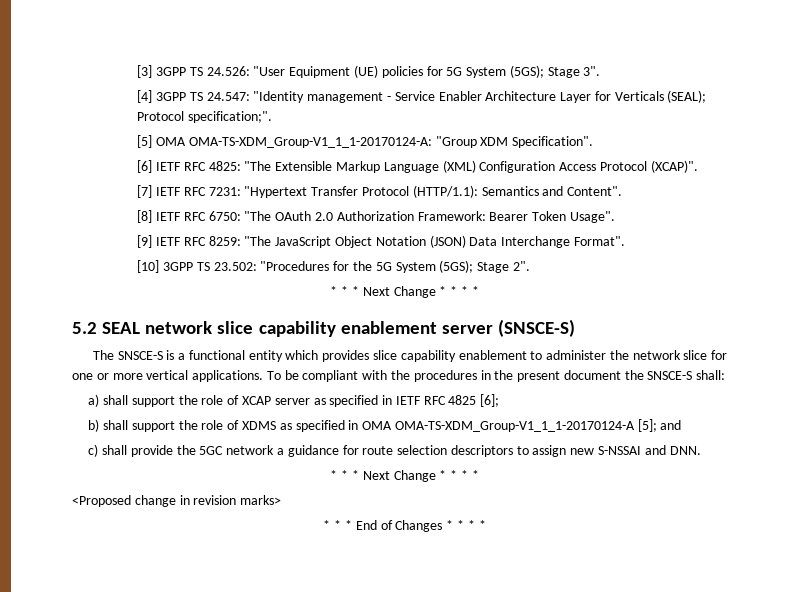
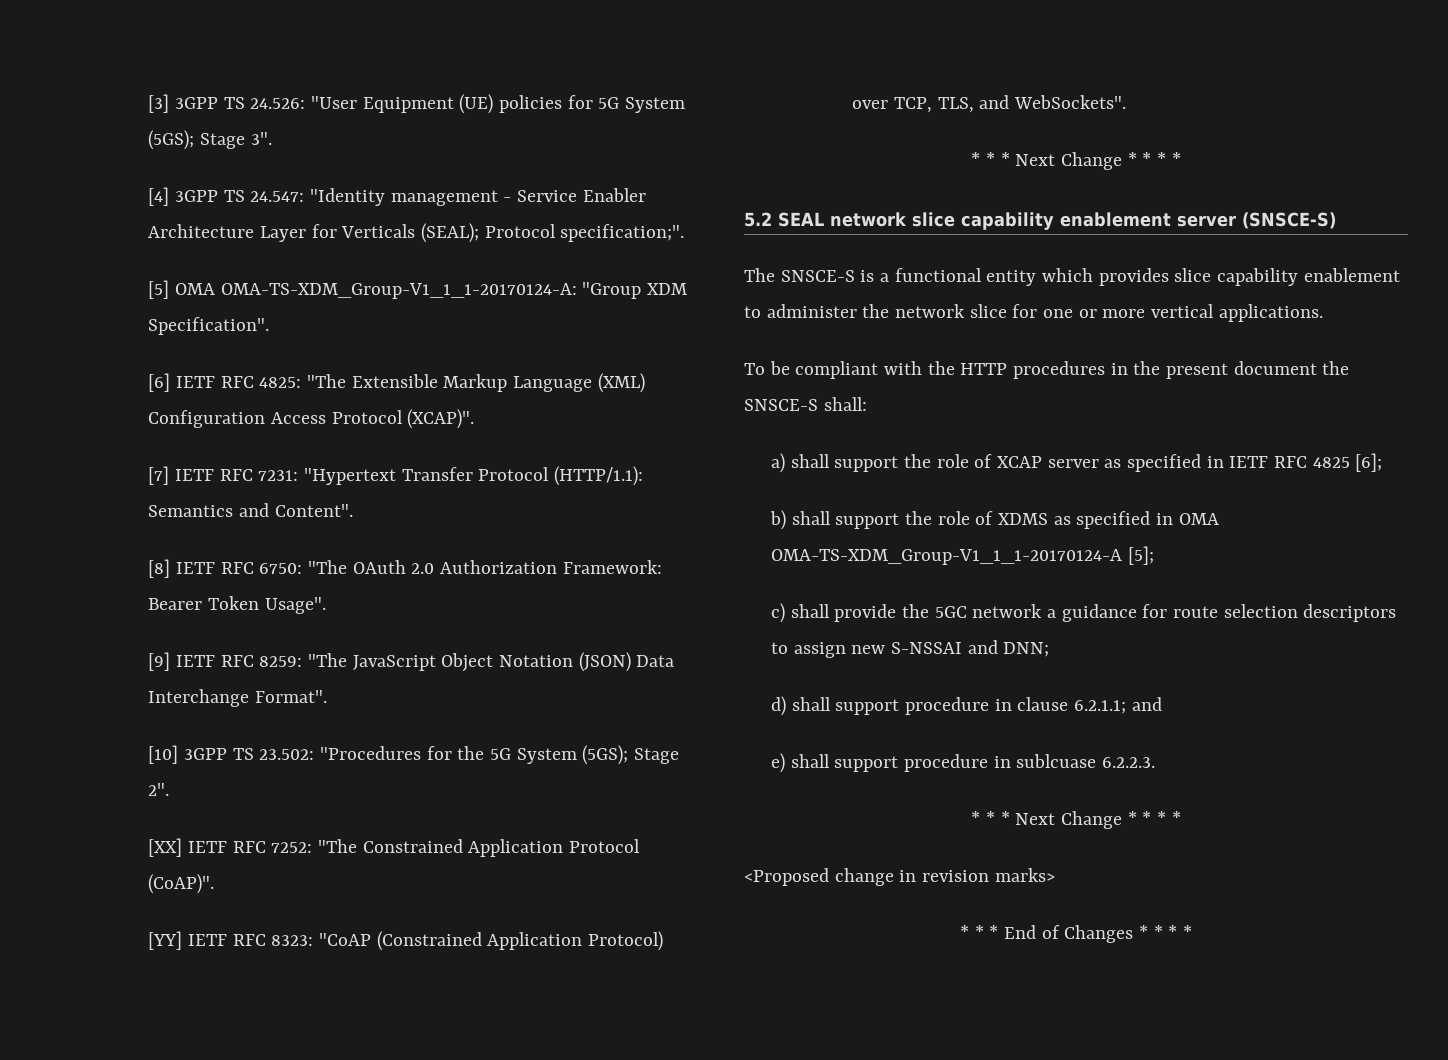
+ [XX] IETF RFC 7252: "The Constrained Application Protocol (CoAP)".
+ [YY] IETF RFC 8323: "CoAP (Constrained Application Protocol) over TCP, TLS, and WebSockets".
- The SNSCE-S is a functional entity which provides slice capability enablement to administer the network slice for one or more vertical applications. To be compliant with the procedures in the present document the SNSCE-S shall:
+ The SNSCE-S is a functional entity which provides slice capability enablement to administer the network slice for one or more vertical applications.
+ To be compliant with the HTTP procedures in the present document the SNSCE-S shall:
- b) shall support the role of XDMS as specified in OMA OMA-TS-XDM_Group-V1_1_1-20170124-A [5]; and
+ b) shall support the role of XDMS as specified in OMA OMA-TS-XDM_Group-V1_1_1-20170124-A [5];
- c) shall provide the 5GC network a guidance for route selection descriptors to assign new S-NSSAI and DNN.
+ c) shall provide the 5GC network a guidance for route selection descriptors to assign new S-NSSAI and DNN;
+ d) shall support procedure in clause 6.2.1.1; and
+ e) shall support procedure in sublcuase 6.2.2.3.

